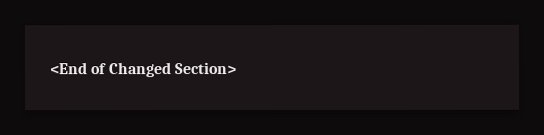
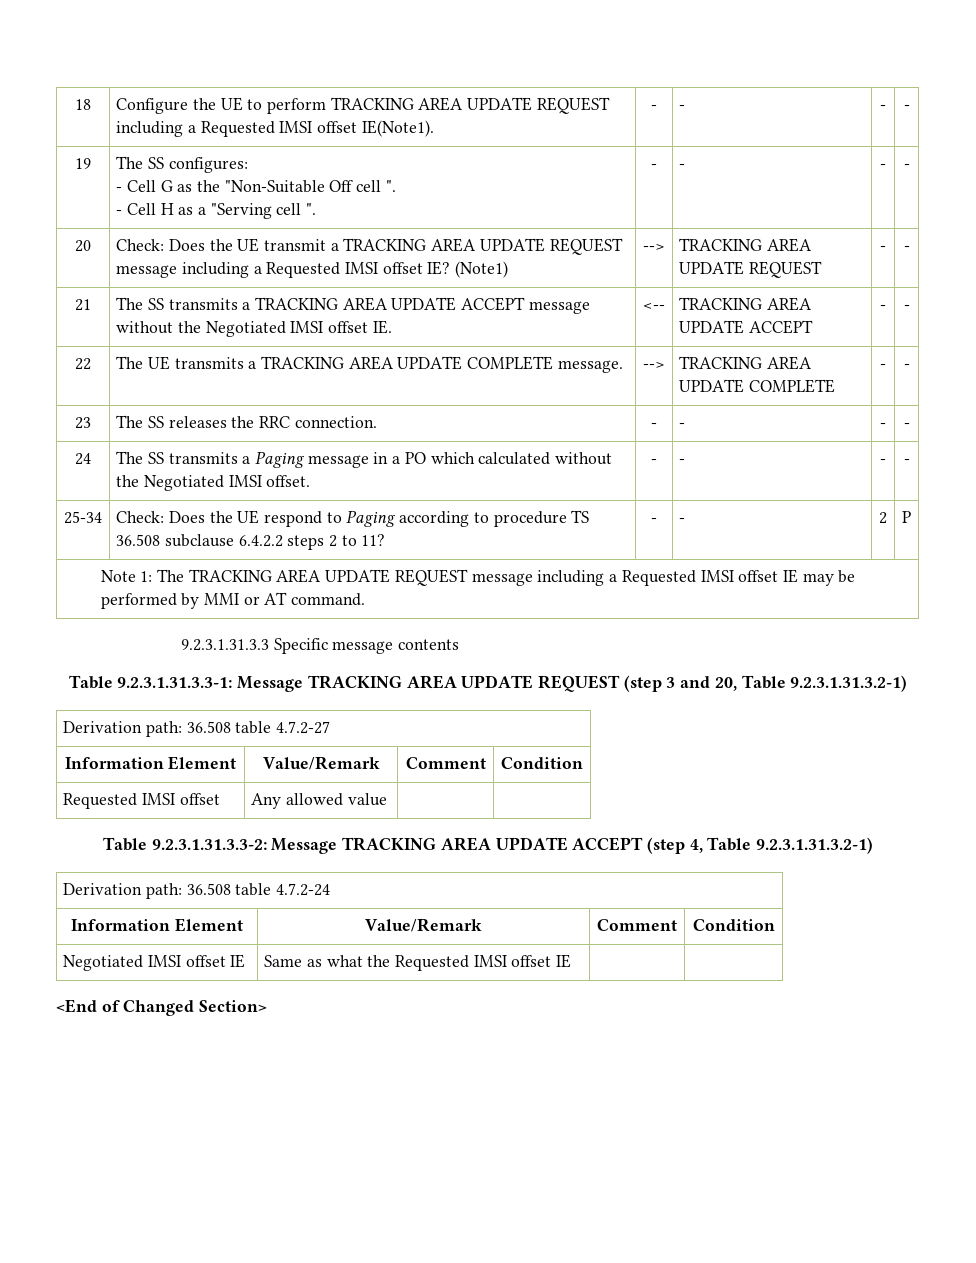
+ 18 | Configure the UE to perform TRACKING AREA UPDATE REQUEST including a Requested IMSI offset IE(Note1). | - | - | - | -
+ 19 | The SS configures:
+ - Cell G as the "Non-Suitable Off cell ".
+ - Cell H as a "Serving cell ". | - | - | - | -
+ 20 | Check: Does the UE transmit a TRACKING AREA UPDATE REQUEST message including a Requested IMSI offset IE? (Note1) | --> | TRACKING AREA UPDATE REQUEST | - | -
+ 21 | The SS transmits a TRACKING AREA UPDATE ACCEPT message without the Negotiated IMSI offset IE. | <-- | TRACKING AREA UPDATE ACCEPT | - | -
+ 22 | The UE transmits a TRACKING AREA UPDATE COMPLETE message. | --> | TRACKING AREA UPDATE COMPLETE | - | -
+ 23 | The SS releases the RRC connection. | - | - | - | -
+ 24 | The SS transmits a Paging message in a PO which calculated without the Negotiated IMSI offset. | - | - | - | -
+ 25-34 | Check: Does the UE respond to Paging according to procedure TS 36.508 subclause 6.4.2.2 steps 2 to 11? | - | - | 2 | P
+ Note 1: The TRACKING AREA UPDATE REQUEST message including a Requested IMSI offset IE may be performed by MMI or AT command.
+ 9.2.3.1.31.3.3 Specific message contents
+ Table 9.2.3.1.31.3.3-1: Message TRACKING AREA UPDATE REQUEST (step 3 and 20, Table 9.2.3.1.31.3.2-1)
+ Derivation path: 36.508 table 4.7.2-27
+ Information Element | Value/Remark | Comment | Condition
+ Requested IMSI offset | Any allowed value | |
+ Table 9.2.3.1.31.3.3-2: Message TRACKING AREA UPDATE ACCEPT (step 4, Table 9.2.3.1.31.3.2-1)
+ Derivation path: 36.508 table 4.7.2-24
+ Information Element | Value/Remark | Comment | Condition
+ Negotiated IMSI offset IE | Same as what the Requested IMSI offset IE | |

